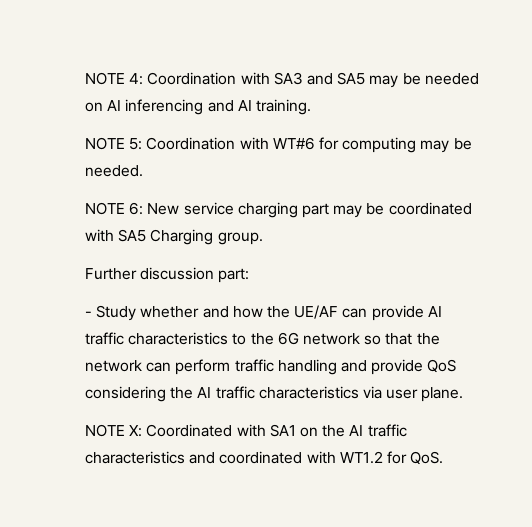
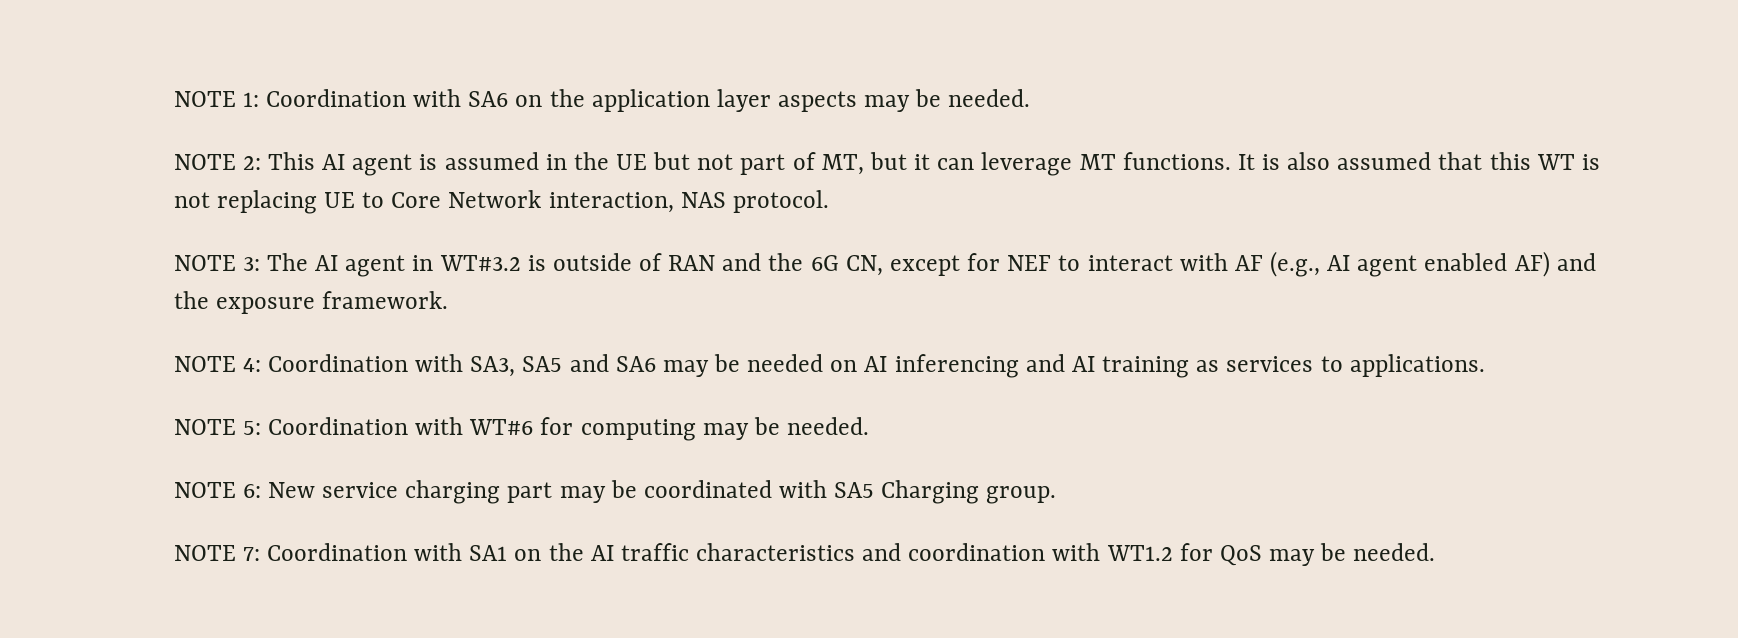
- NOTE 4: Coordination with SA3 and SA5 may be needed on AI inferencing and AI training.
+ NOTE 1: Coordination with SA6 on the application layer aspects may be needed.
+ NOTE 2: This AI agent is assumed in the UE but not part of MT, but it can leverage MT functions. It is also assumed that this WT is not replacing UE to Core Network interaction, NAS protocol.
+ NOTE 3: The AI agent in WT#3.2 is outside of RAN and the 6G CN, except for NEF to interact with AF (e.g., AI agent enabled AF) and the exposure framework.
+ NOTE 4: Coordination with SA3, SA5 and SA6 may be needed on AI inferencing and AI training as services to applications.
- Further discussion part:
- - Study whether and how the UE/AF can provide AI traffic characteristics to the 6G network so that the network can perform traffic handling and provide QoS considering the AI traffic characteristics via user plane.
- NOTE X: Coordinated with SA1 on the AI traffic characteristics and coordinated with WT1.2 for QoS.
+ NOTE 7: Coordination with SA1 on the AI traffic characteristics and coordination with WT1.2 for QoS may be needed.

